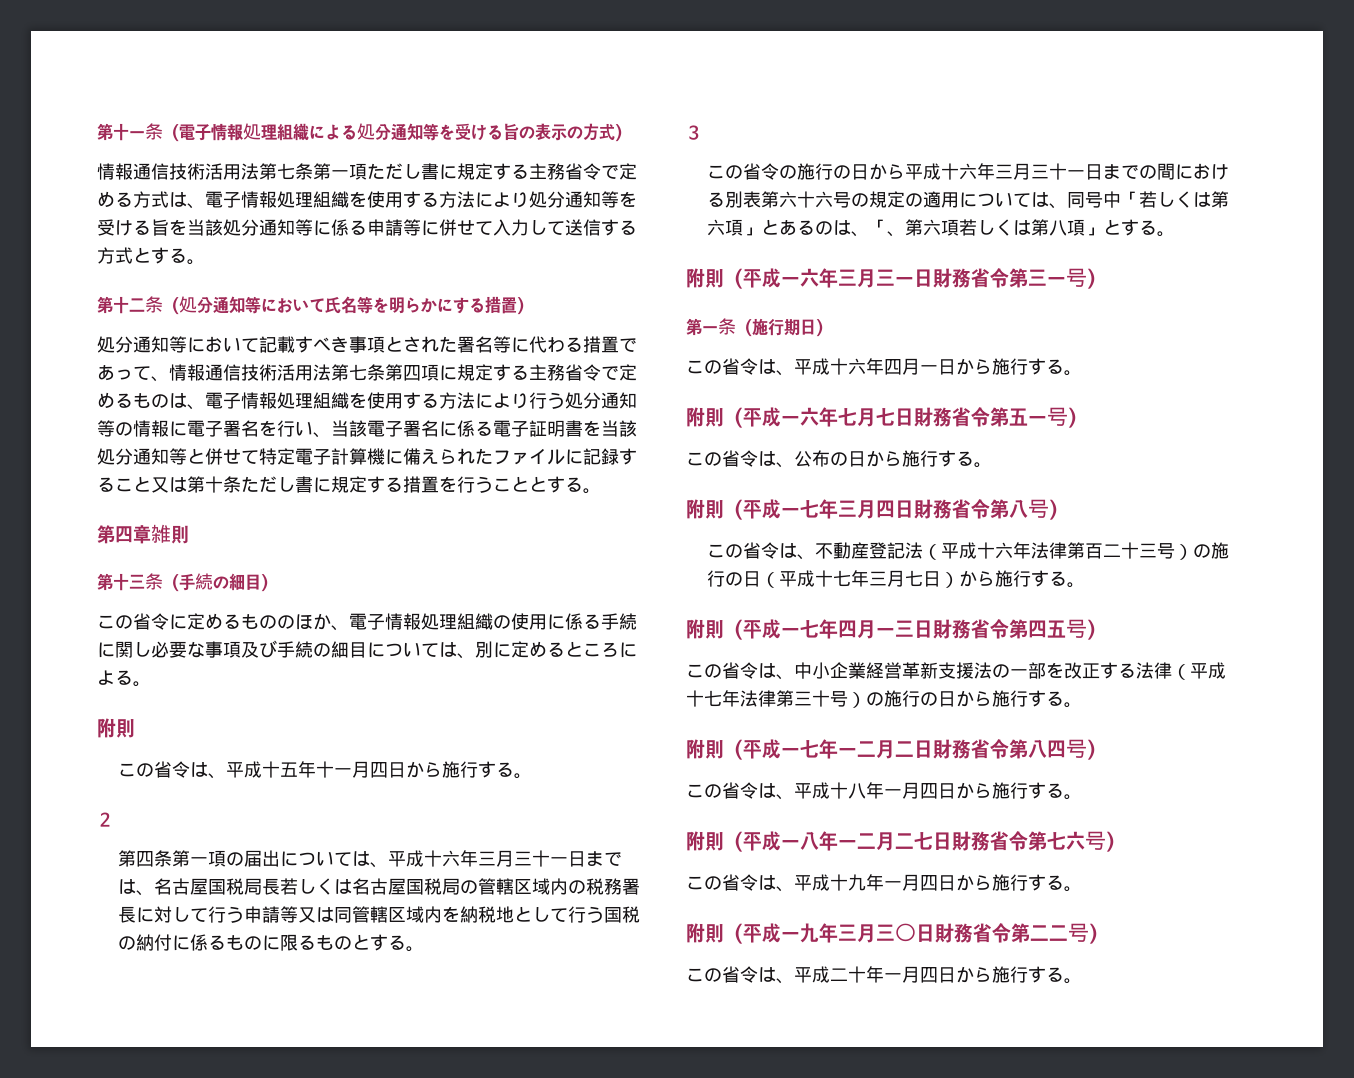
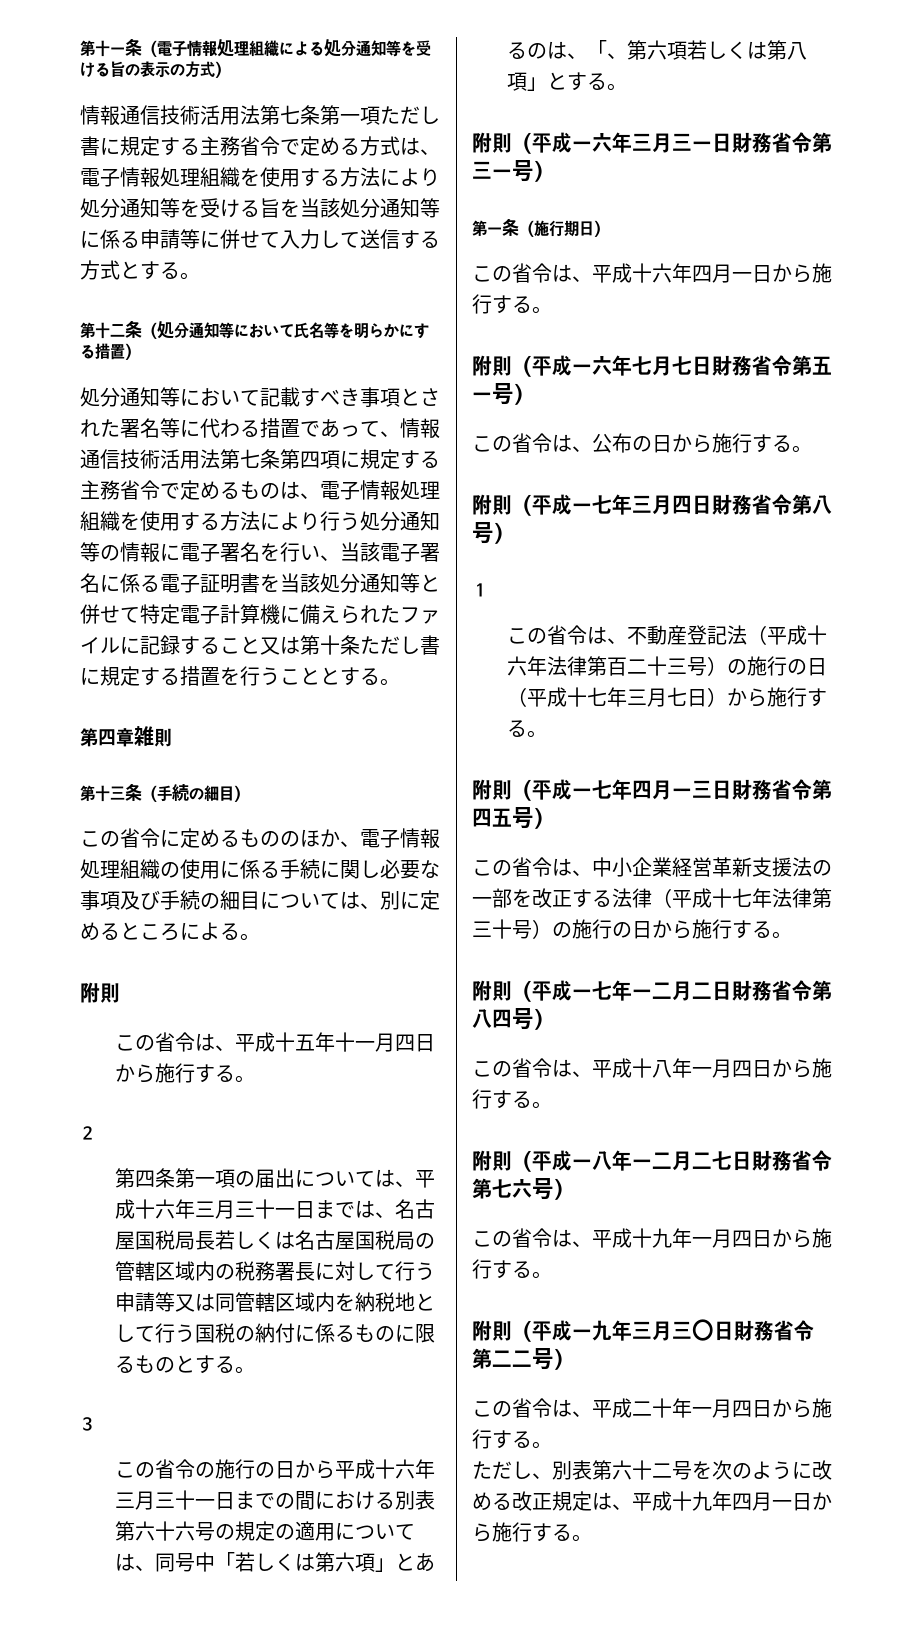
+ １
+ ただし、別表第六十二号を次のように改める改正規定は、平成十九年四月一日から施行する。

